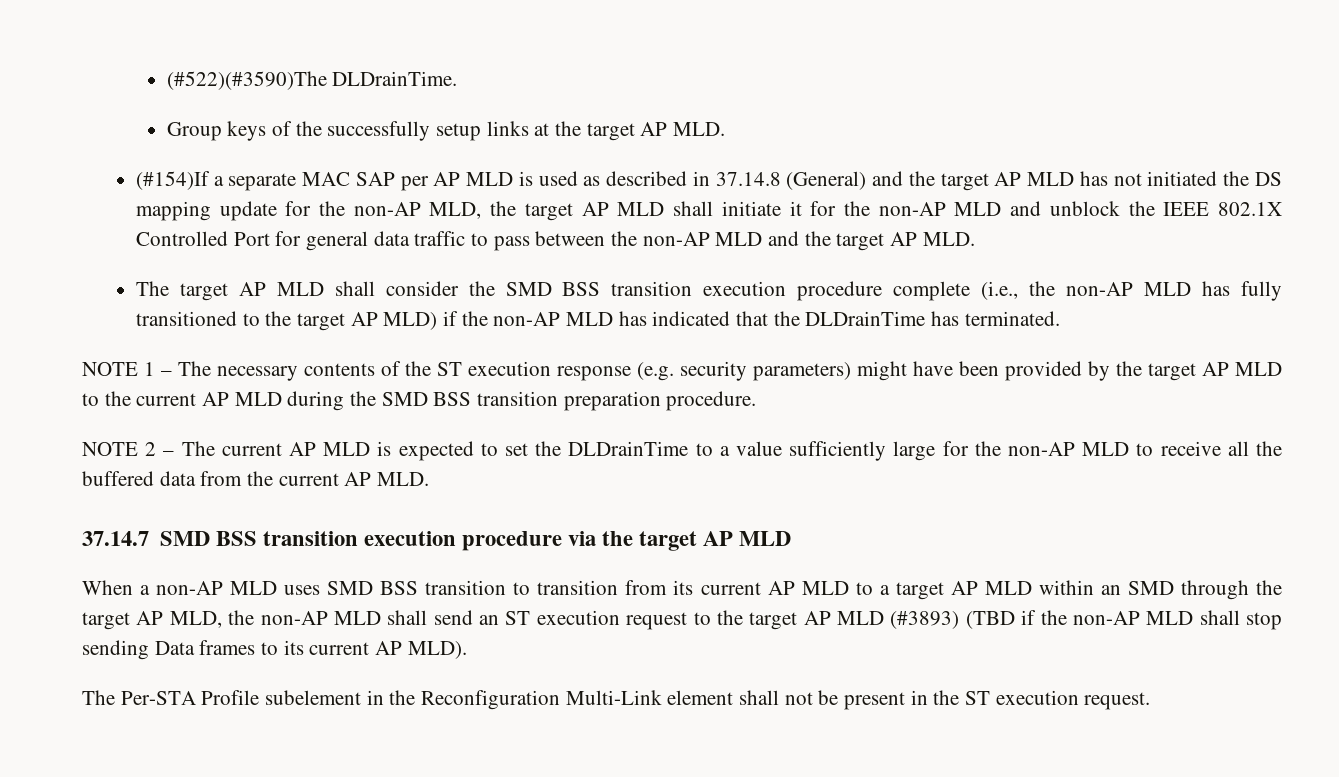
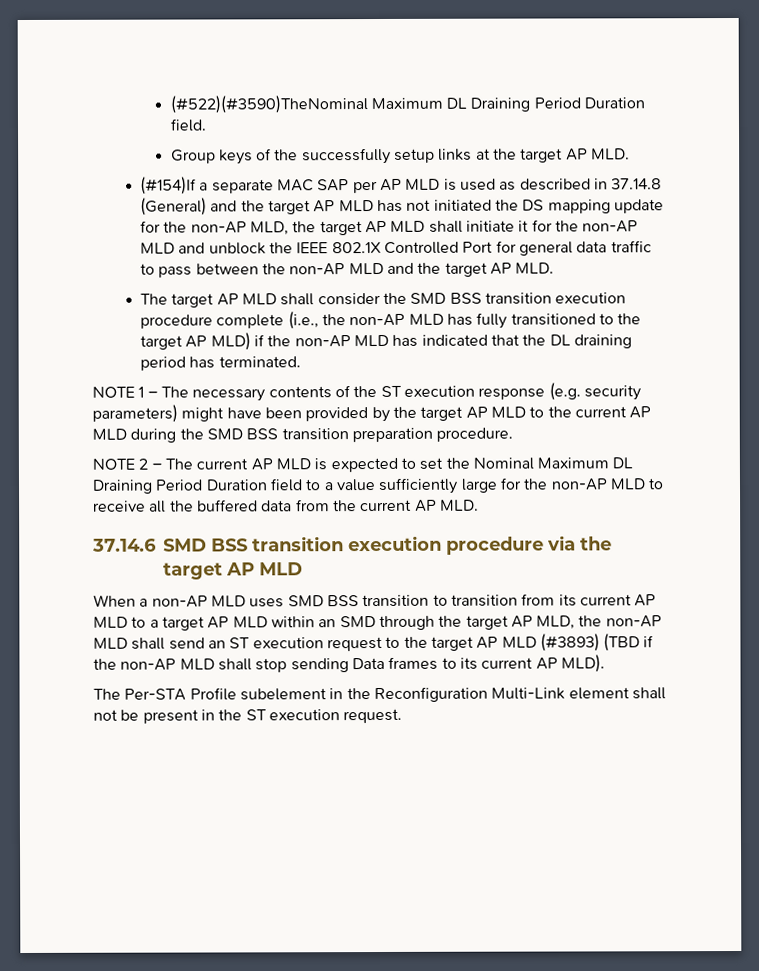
- (#522)(#3590)The DLDrainTime.
+ (#522)(#3590)TheNominal Maximum DL Draining Period Duration field.
- The target AP MLD shall consider the SMD BSS transition execution procedure complete (i.e., the non-AP MLD has fully transitioned to the target AP MLD) if the non-AP MLD has indicated that the DLDrainTime has terminated.
+ The target AP MLD shall consider the SMD BSS transition execution procedure complete (i.e., the non-AP MLD has fully transitioned to the target AP MLD) if the non-AP MLD has indicated that the DL draining period has terminated.
- NOTE 2 – The current AP MLD is expected to set the DLDrainTime to a value sufficiently large for the non-AP MLD to receive all the buffered data from the current AP MLD.
+ NOTE 2 – The current AP MLD is expected to set the Nominal Maximum DL Draining Period Duration field to a value sufficiently large for the non-AP MLD to receive all the buffered data from the current AP MLD.
- 37.14.7 SMD BSS transition execution procedure via the target AP MLD
+ 37.14.6 SMD BSS transition execution procedure via the target AP MLD

